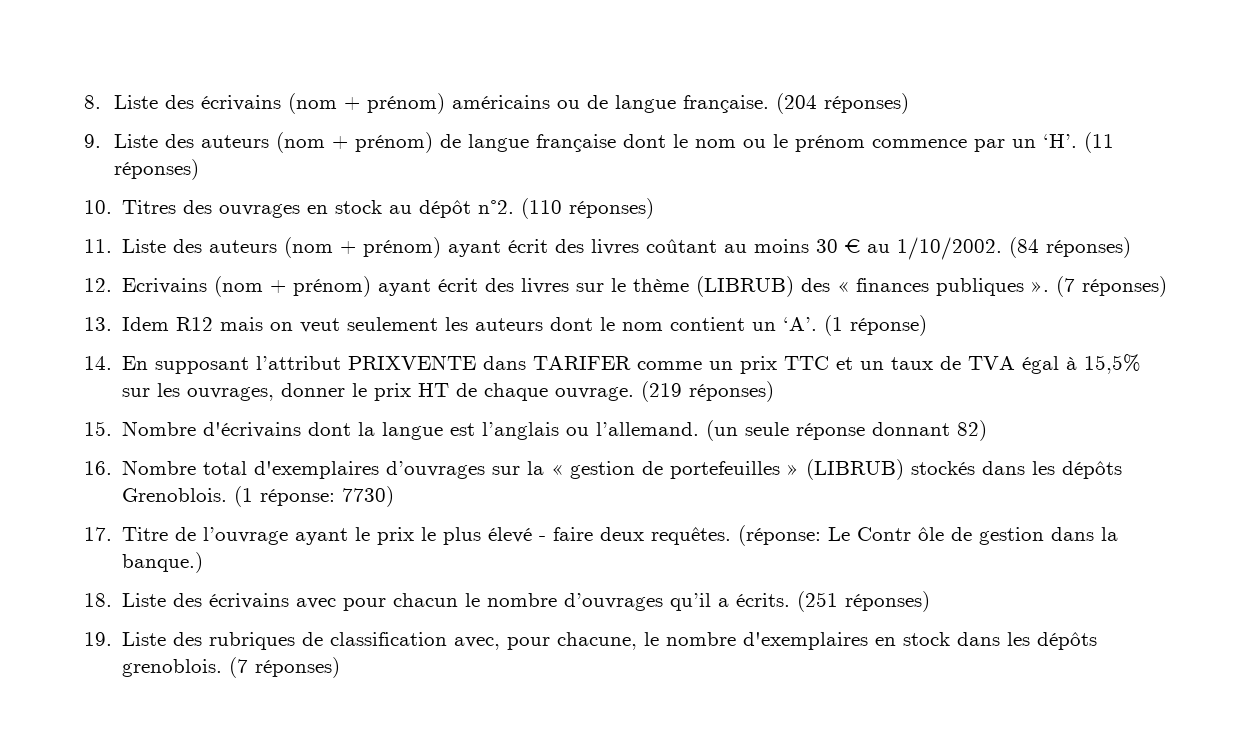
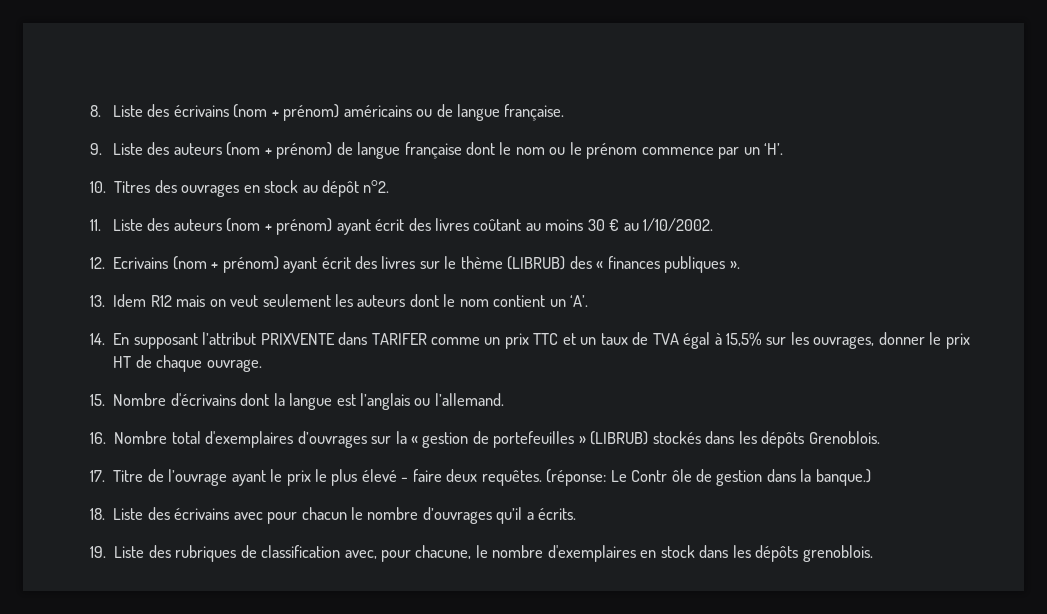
- (204 réponses)
- 9. Liste des auteurs (nom + prénom) de langue française dont le nom ou le prénom commence par un ‘H’. (11 réponses)
+ 9. Liste des auteurs (nom + prénom) de langue française dont le nom ou le prénom commence par un ‘H’.
- (110 réponses)
- (84 réponses)
- 12. Ecrivains (nom + prénom) ayant écrit des livres sur le thème (LIBRUB) des « finances publiques ». (7 réponses)
+ 12. Ecrivains (nom + prénom) ayant écrit des livres sur le thème (LIBRUB) des « finances publiques ».
- 13. Idem R12 mais on veut seulement les auteurs dont le nom contient un ‘A’. (1 réponse)
+ 13. Idem R12 mais on veut seulement les auteurs dont le nom contient un ‘A’.
- (219 réponses)
- (un seule réponse donnant 82)
- (1 réponse: 7730)
- (251 réponses)
- 19. Liste des rubriques de classification avec, pour chacune, le nombre d'exemplaires en stock dans les dépôts grenoblois. (7 réponses)
+ 19. Liste des rubriques de classification avec, pour chacune, le nombre d'exemplaires en stock dans les dépôts grenoblois.

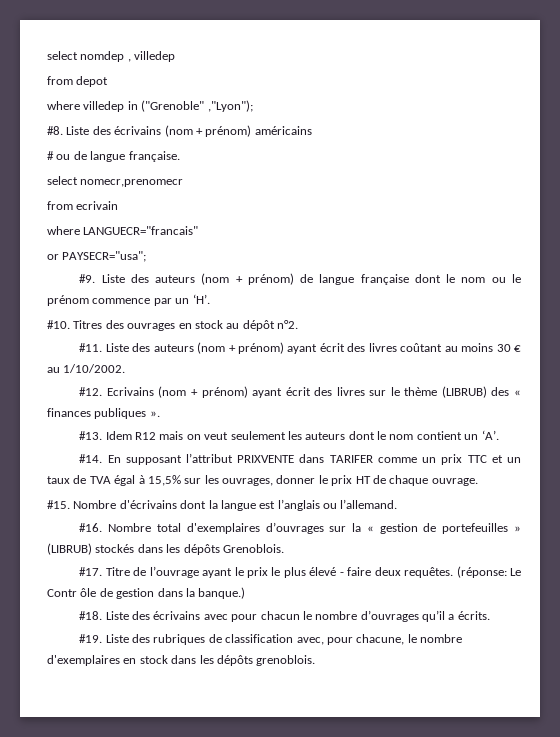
- 8. Liste des écrivains (nom + prénom) américains ou de langue française.
+ select nomdep , villedep
+ from depot
+ where villedep in ("Grenoble" ,"Lyon");
+ #8. Liste des écrivains (nom + prénom) américains
+ # ou de langue française.
- 9. Liste des auteurs (nom + prénom) de langue française dont le nom ou le prénom commence par un ‘H’.
+ select nomecr,prenomecr
+ from ecrivain
+ where LANGUECR="francais"
+ or PAYSECR="usa";
+ #9. Liste des auteurs (nom + prénom) de langue française dont le nom ou le prénom commence par un ‘H’.
- 10. Titres des ouvrages en stock au dépôt n°2.
+ #10. Titres des ouvrages en stock au dépôt n°2.
- 11. Liste des auteurs (nom + prénom) ayant écrit des livres coûtant au moins 30 € au 1/10/2002.
+ #11. Liste des auteurs (nom + prénom) ayant écrit des livres coûtant au moins 30 € au 1/10/2002.
- 12. Ecrivains (nom + prénom) ayant écrit des livres sur le thème (LIBRUB) des « finances publiques ».
+ #12. Ecrivains (nom + prénom) ayant écrit des livres sur le thème (LIBRUB) des « finances publiques ».
- 13. Idem R12 mais on veut seulement les auteurs dont le nom contient un ‘A’.
+ #13. Idem R12 mais on veut seulement les auteurs dont le nom contient un ‘A’.
- 14. En supposant l’attribut PRIXVENTE dans TARIFER comme un prix TTC et un taux de TVA égal à 15,5% sur les ouvrages, donner le prix HT de chaque ouvrage.
+ #14. En supposant l’attribut PRIXVENTE dans TARIFER comme un prix TTC et un taux de TVA égal à 15,5% sur les ouvrages, donner le prix HT de chaque ouvrage.
- 15. Nombre d'écrivains dont la langue est l’anglais ou l’allemand.
+ #15. Nombre d'écrivains dont la langue est l’anglais ou l’allemand.
- 16. Nombre total d'exemplaires d’ouvrages sur la « gestion de portefeuilles » (LIBRUB) stockés dans les dépôts Grenoblois.
+ #16. Nombre total d'exemplaires d’ouvrages sur la « gestion de portefeuilles » (LIBRUB) stockés dans les dépôts Grenoblois.
- 17. Titre de l’ouvrage ayant le prix le plus élevé - faire deux requêtes.
+ #17. Titre de l’ouvrage ayant le prix le plus élevé - faire deux requêtes.
- 18. Liste des écrivains avec pour chacun le nombre d’ouvrages qu’il a écrits.
+ #18. Liste des écrivains avec pour chacun le nombre d’ouvrages qu’il a écrits.
- 19. Liste des rubriques de classification avec, pour chacune, le nombre d'exemplaires en stock dans les dépôts grenoblois.
+ #19. Liste des rubriques de classification avec, pour chacune, le nombre d'exemplaires en stock dans les dépôts grenoblois.

